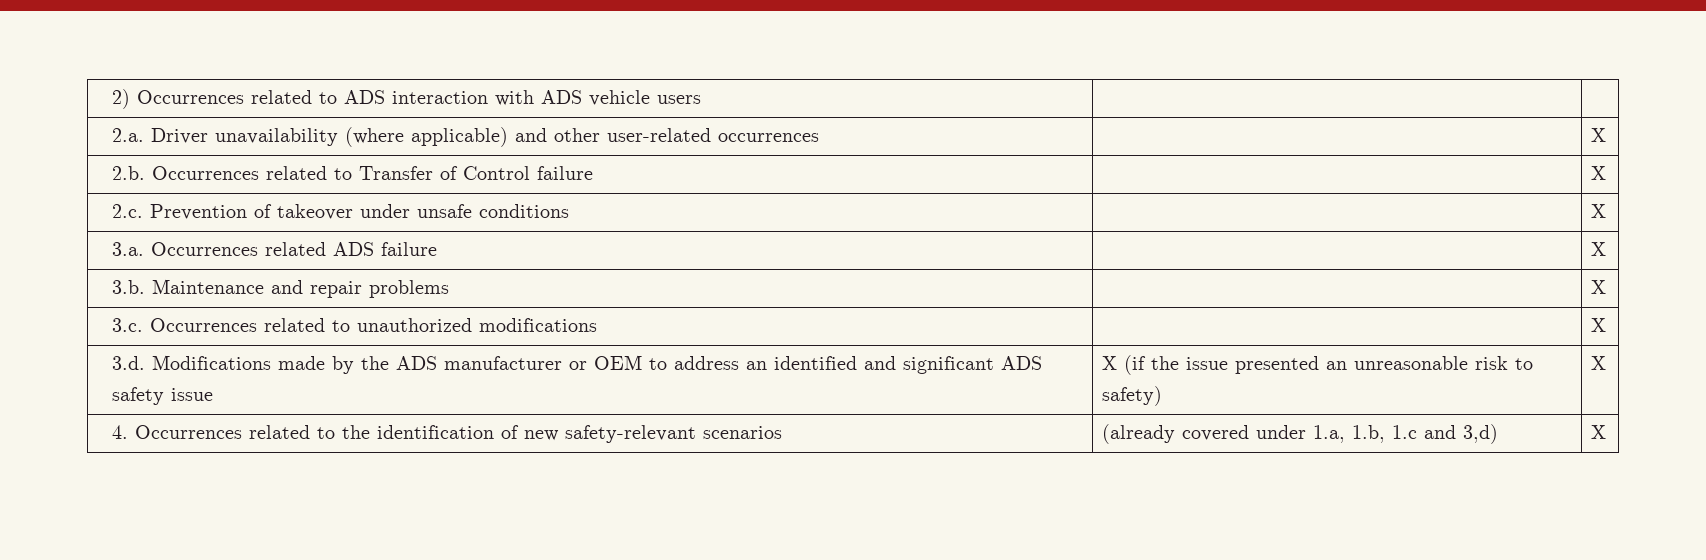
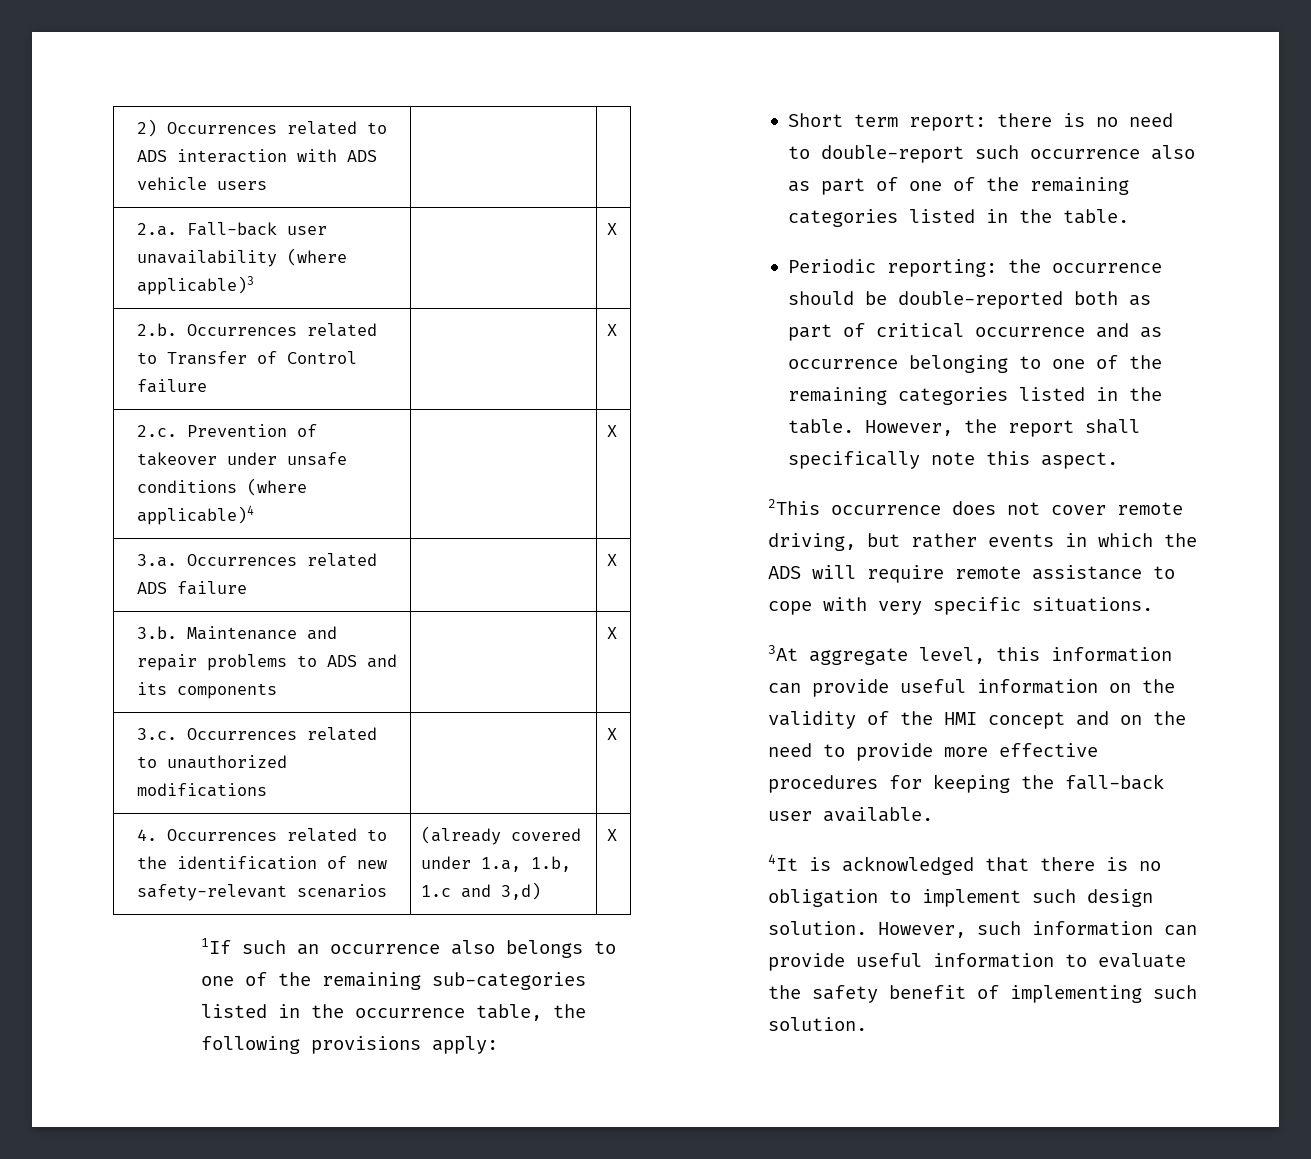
- 2.a. Driver unavailability (where applicable) and other user-related occurrences | | X
+ 2.a. Fall-back user unavailability (where applicable)3 | | X
- 2.c. Prevention of takeover under unsafe conditions | | X
+ 2.c. Prevention of takeover under unsafe conditions (where applicable)4 | | X
- 3.b. Maintenance and repair problems | | X
+ 3.b. Maintenance and repair problems to ADS and its components | | X
- 3.d. Modifications made by the ADS manufacturer or OEM to address an identified and significant ADS safety issue | X (if the issue presented an unreasonable risk to safety) | X
+ 1If such an occurrence also belongs to one of the remaining sub-categories listed in the occurrence table, the following provisions apply:
+ Short term report: there is no need to double-report such occurrence also as part of one of the remaining categories listed in the table.
+ Periodic reporting: the occurrence should be double-reported both as part of critical occurrence and as occurrence belonging to one of the remaining categories listed in the table. However, the report shall specifically note this aspect.
+ 2This occurrence does not cover remote driving, but rather events in which the ADS will require remote assistance to cope with very specific situations.
+ 3At aggregate level, this information can provide useful information on the validity of the HMI concept and on the need to provide more effective procedures for keeping the fall-back user available.
+ 4It is acknowledged that there is no obligation to implement such design solution. However, such information can provide useful information to evaluate the safety benefit of implementing such solution.

